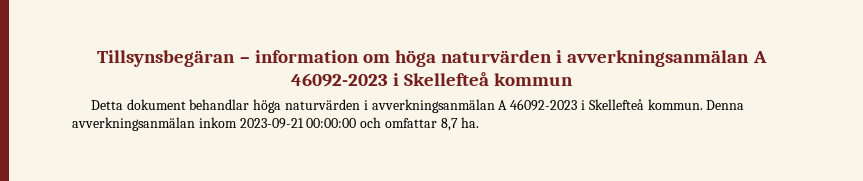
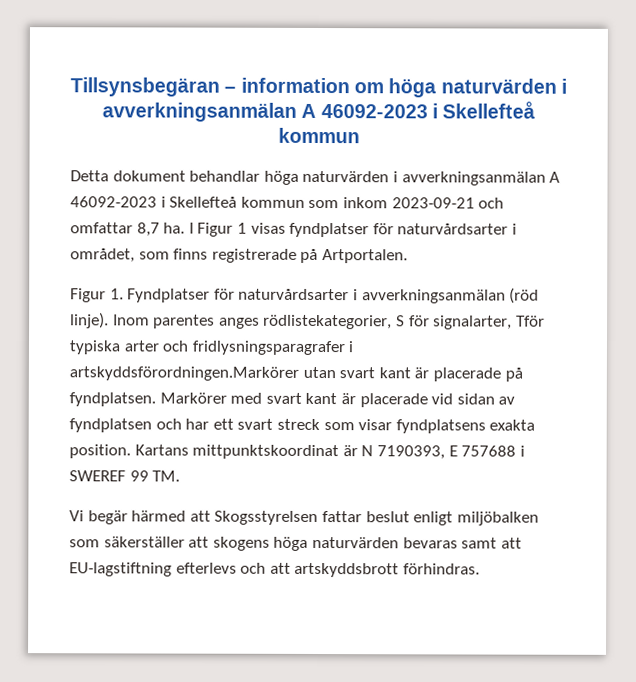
- Detta dokument behandlar höga naturvärden i avverkningsanmälan A 46092-2023 i Skellefteå kommun. Denna avverkningsanmälan inkom 2023-09-21 00:00:00 och omfattar 8,7 ha.
+ Detta dokument behandlar höga naturvärden i avverkningsanmälan A 46092-2023 i Skellefteå kommun som inkom 2023-09-21 och omfattar 8,7 ha.
+ I Figur 1 visas fyndplatser för naturvårdsarter i området, som finns registrerade på Artportalen.
+ Figur 1. Fyndplatser för naturvårdsarter i avverkningsanmälan (röd linje). Inom parentes anges rödlistekategorier, S för signalarter, Tför typiska arter och fridlysningsparagrafer i artskyddsförordningen.Markörer utan svart kant är placerade på fyndplatsen. Markörer med svart kant är placerade vid sidan av fyndplatsen och har ett svart streck som visar fyndplatsens exakta position. Kartans mittpunktskoordinat är N 7190393, E 757688 i SWEREF 99 TM.
+ Vi begär härmed att Skogsstyrelsen fattar beslut enligt miljöbalken som säkerställer att skogens höga naturvärden bevaras samt att EU-lagstiftning efterlevs och att artskyddsbrott förhindras.

